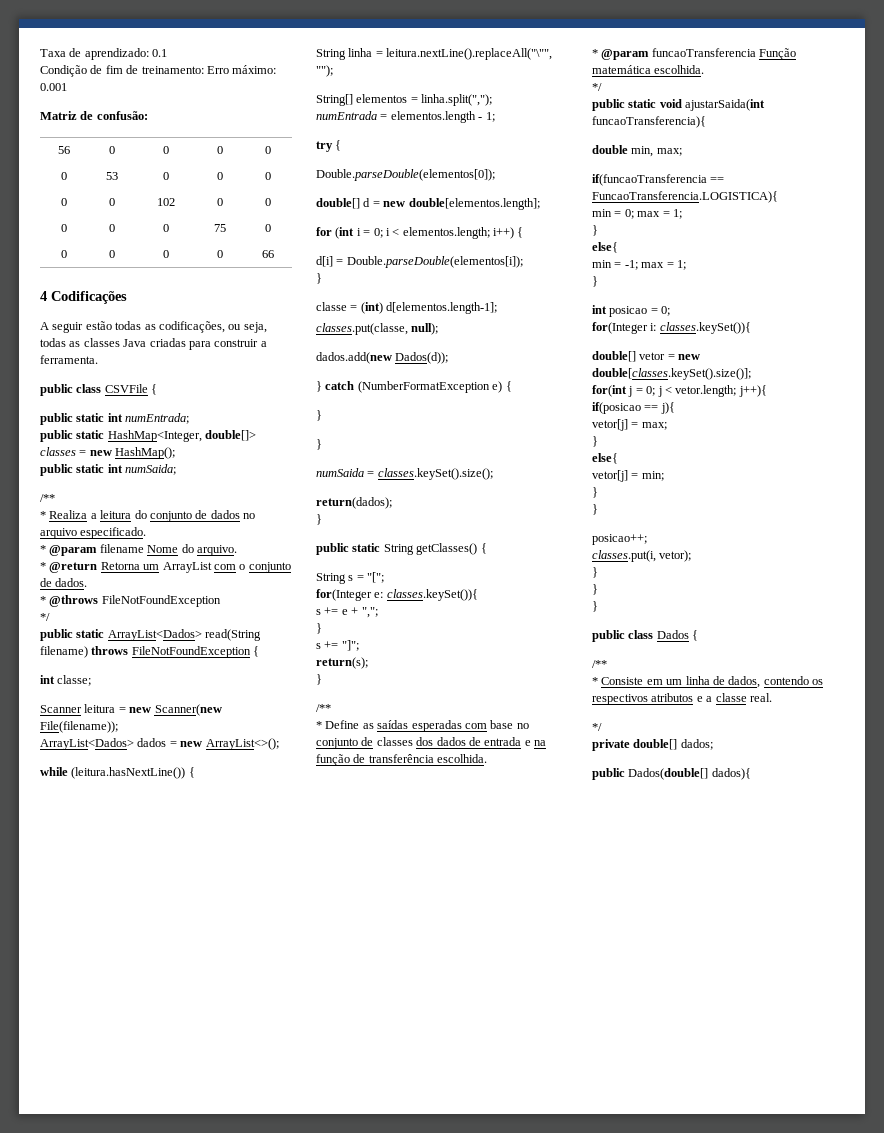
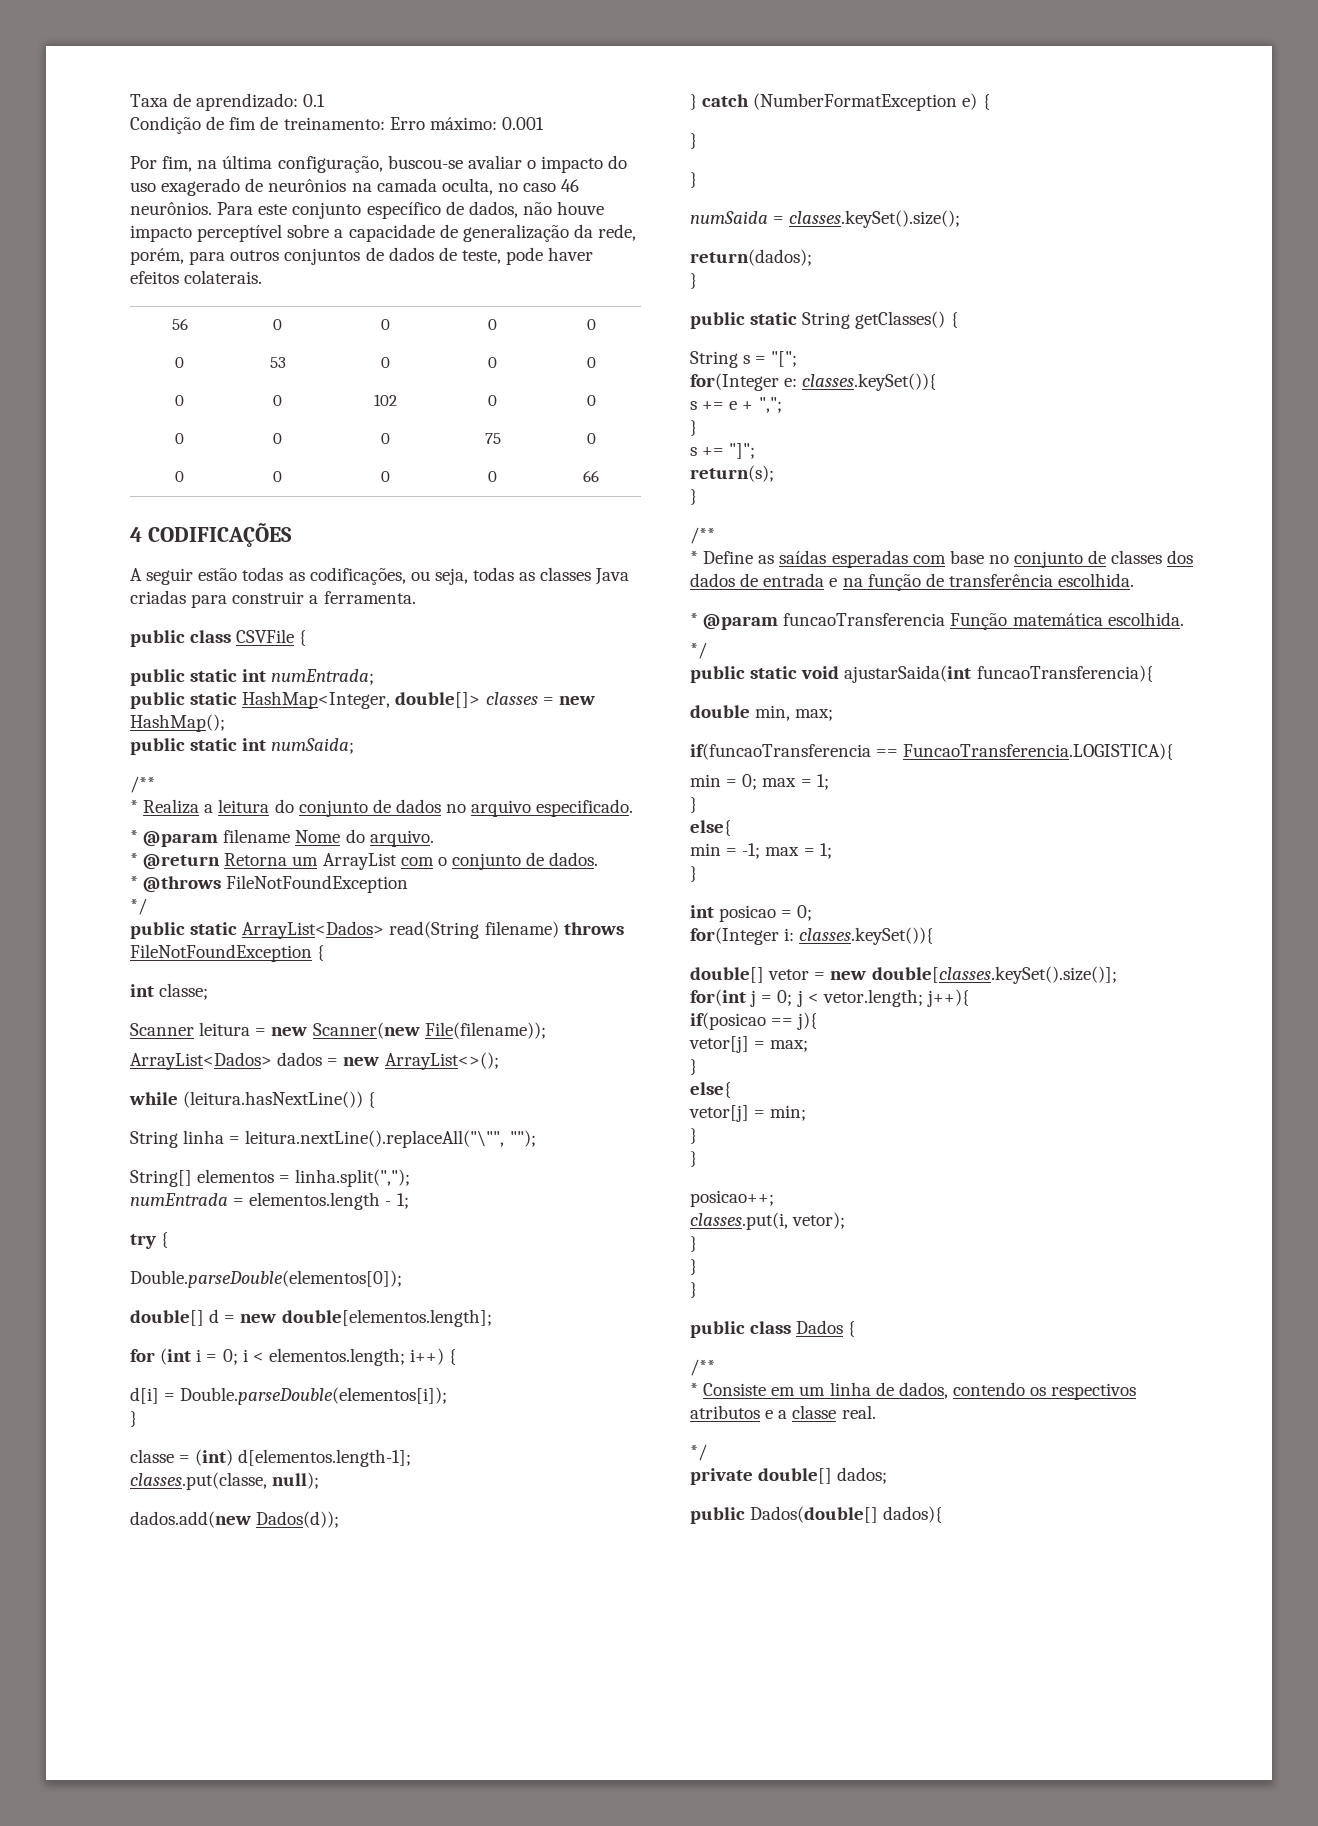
- Matriz de confusão:
+ Por fim, na última configuração, buscou-se avaliar o impacto do uso exagerado de neurônios na camada oculta, no caso 46 neurônios. Para este conjunto específico de dados, não houve impacto perceptível sobre a capacidade de generalização da rede, porém, para outros conjuntos de dados de teste, pode haver efeitos colaterais.
- 4 Codificações
+ 4 CODIFICAÇÕES

